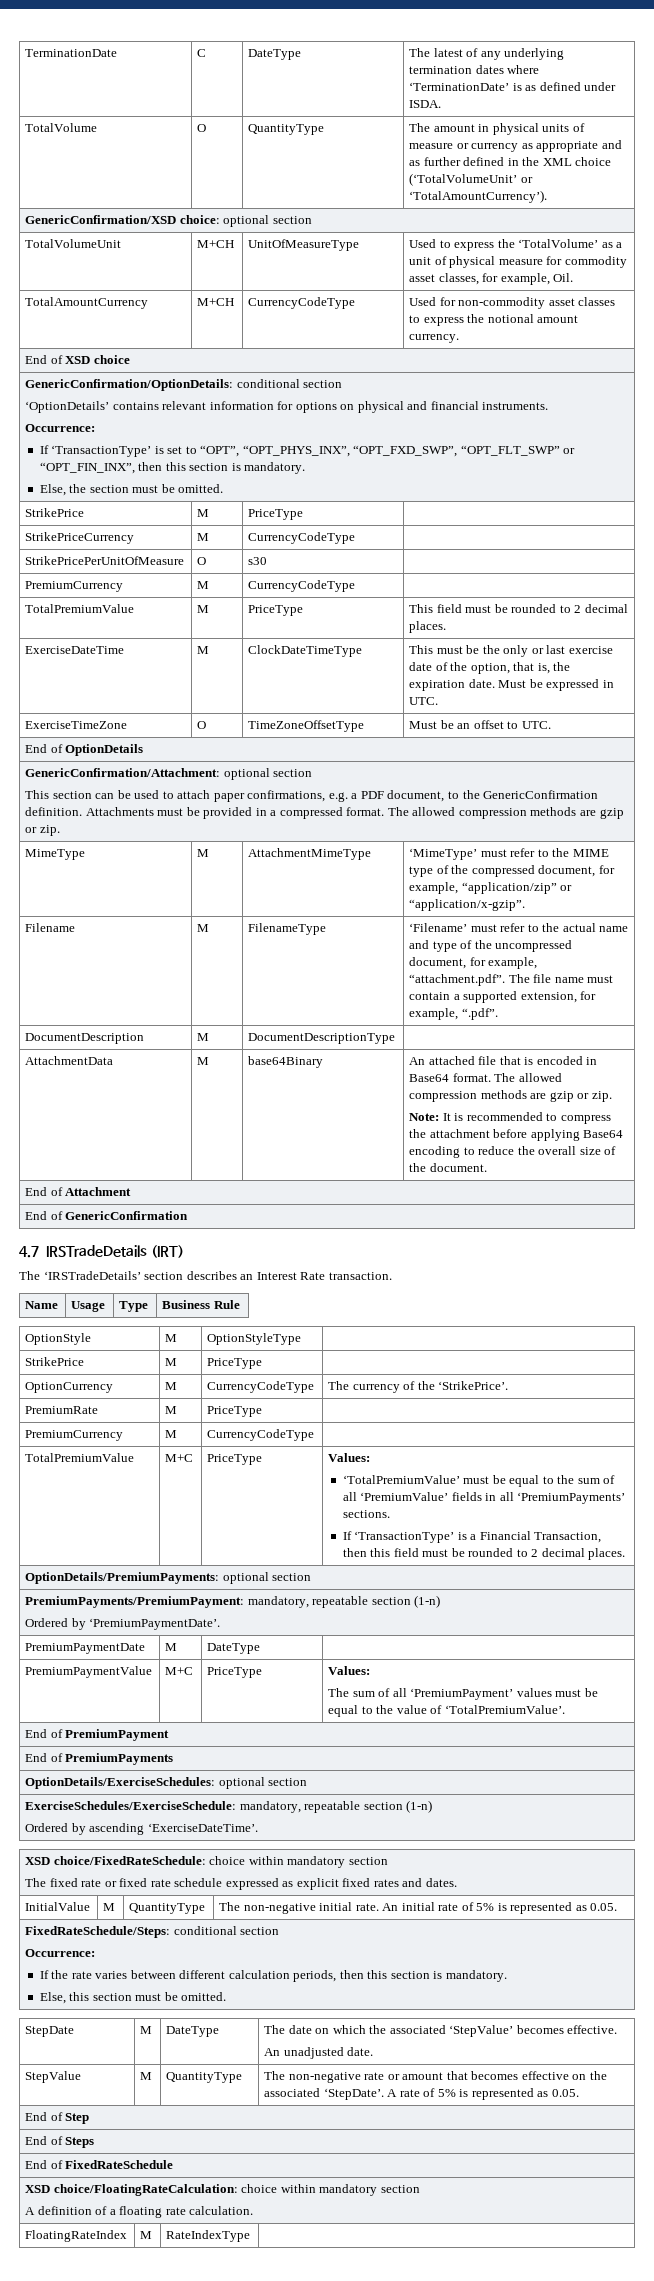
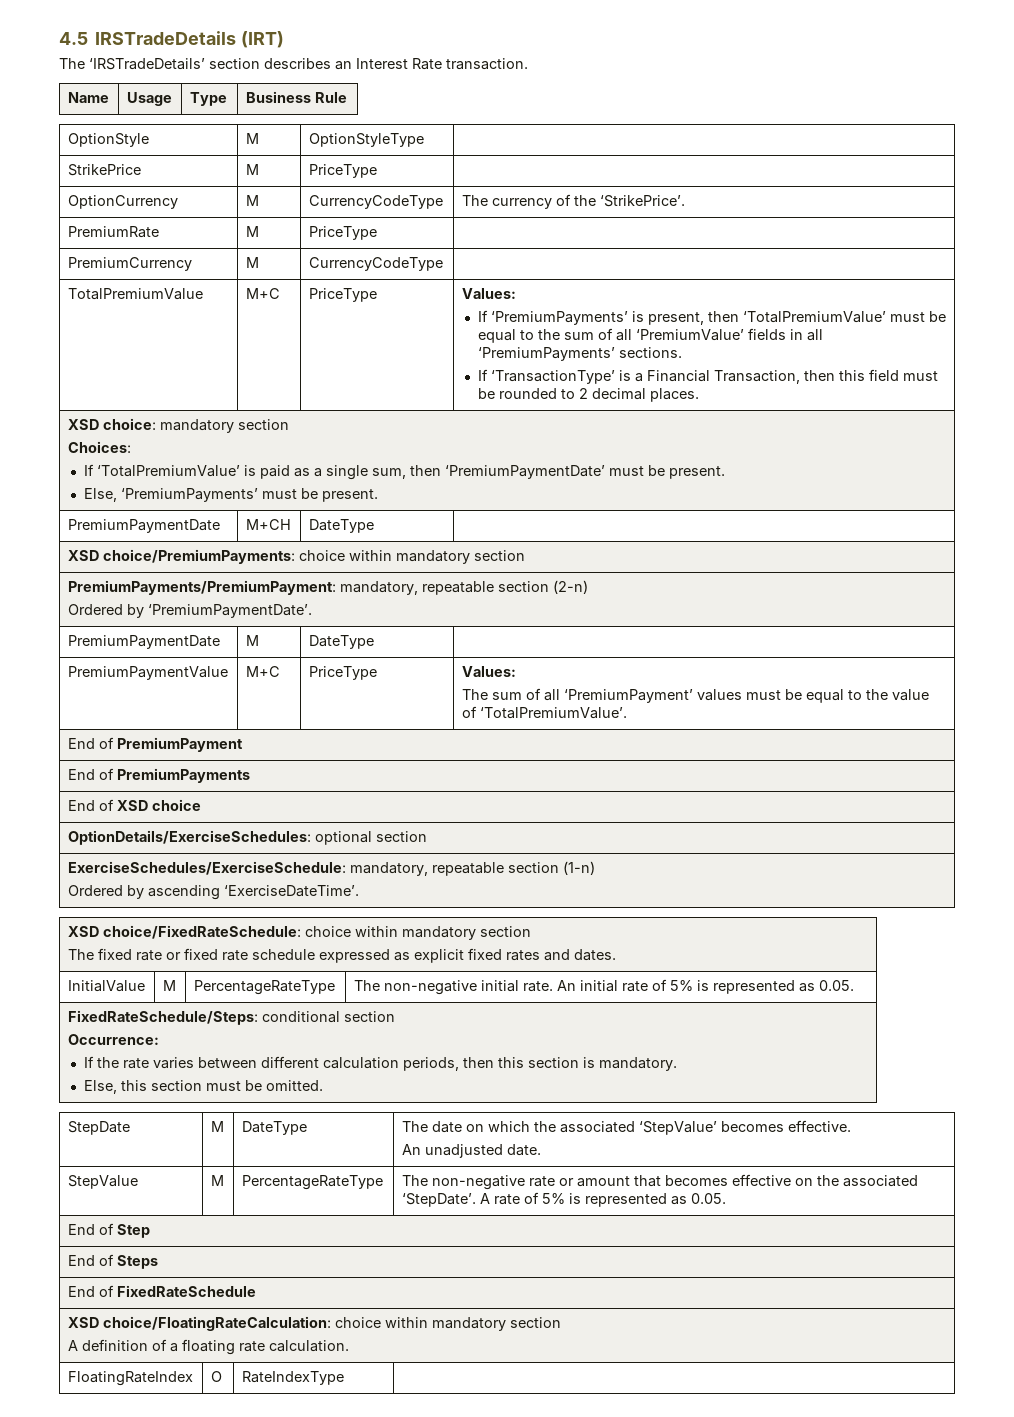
- TerminationDate | C | DateType | The latest of any underlying termination dates where ‘TerminationDate’ is as defined under ISDA.
- TotalVolume | O | QuantityType | The amount in physical units of measure or currency as appropriate and as further defined in the XML choice (‘TotalVolumeUnit’ or ‘TotalAmountCurrency’).
- GenericConfirmation/XSD choice: optional section
- TotalVolumeUnit | M+CH | UnitOfMeasureType | Used to express the ‘TotalVolume’ as a unit of physical measure for commodity asset classes, for example, Oil.
- TotalAmountCurrency | M+CH | CurrencyCodeType | Used for non-commodity asset classes to express the notional amount currency.
- End of XSD choice
- GenericConfirmation/OptionDetails: conditional section
- ‘OptionDetails’ contains relevant information for options on physical and financial instruments.
- Occurrence:
- If ‘TransactionType’ is set to “OPT”, “OPT_PHYS_INX”, “OPT_FXD_SWP”, “OPT_FLT_SWP” or “OPT_FIN_INX”, then this section is mandatory.
- Else, the section must be omitted.
- StrikePrice | M | PriceType |
- StrikePriceCurrency | M | CurrencyCodeType |
- StrikePricePerUnitOfMeasure | O | s30 |
- PremiumCurrency | M | CurrencyCodeType |
- TotalPremiumValue | M | PriceType | This field must be rounded to 2 decimal places.
- ExerciseDateTime | M | ClockDateTimeType | This must be the only or last exercise date of the option, that is, the expiration date. Must be expressed in UTC.
- ExerciseTimeZone | O | TimeZoneOffsetType | Must be an offset to UTC.
- End of OptionDetails
- GenericConfirmation/Attachment: optional section
- This section can be used to attach paper confirmations, e.g. a PDF document, to the GenericConfirmation definition. Attachments must be provided in a compressed format. The allowed compression methods are gzip or zip.
- MimeType | M | AttachmentMimeType | ‘MimeType’ must refer to the MIME type of the compressed document, for example, “application/zip” or “application/x-gzip”.
- Filename | M | FilenameType | ‘Filename’ must refer to the actual name and type of the uncompressed document, for example, “attachment.pdf”. The file name must contain a supported extension, for example, “.pdf”.
- DocumentDescription | M | DocumentDescriptionType |
- AttachmentData | M | base64Binary | An attached file that is encoded in Base64 format. The allowed compression methods are gzip or zip.
- Note: It is recommended to compress the attachment before applying Base64 encoding to reduce the overall size of the document.
- End of Attachment
- End of GenericConfirmation
- 4.7 IRSTradeDetails (IRT)
+ 4.5 IRSTradeDetails (IRT)
  TotalPremiumValue | M+C | PriceType | Values:
- ‘TotalPremiumValue’ must be equal to the sum of all ‘PremiumValue’ fields in all ‘PremiumPayments’ sections.
+ If ‘PremiumPayments’ is present, then ‘TotalPremiumValue’ must be equal to the sum of all ‘PremiumValue’ fields in all ‘PremiumPayments’ sections.
- OptionDetails/PremiumPayments: optional section
+ XSD choice: mandatory section
+ Choices:
+ If ‘TotalPremiumValue’ is paid as a single sum, then ‘PremiumPaymentDate’ must be present.
+ Else, ‘PremiumPayments’ must be present.
+ PremiumPaymentDate | M+CH | DateType |
+ XSD choice/PremiumPayments: choice within mandatory section
- PremiumPayments/PremiumPayment: mandatory, repeatable section (1-n)
+ PremiumPayments/PremiumPayment: mandatory, repeatable section (2-n)
+ End of XSD choice
- InitialValue | M | QuantityType | The non-negative initial rate. An initial rate of 5% is represented as 0.05.
+ InitialValue | M | PercentageRateType | The non-negative initial rate. An initial rate of 5% is represented as 0.05.
- StepValue | M | QuantityType | The non-negative rate or amount that becomes effective on the associated ‘StepDate’. A rate of 5% is represented as 0.05.
+ StepValue | M | PercentageRateType | The non-negative rate or amount that becomes effective on the associated ‘StepDate’. A rate of 5% is represented as 0.05.
- FloatingRateIndex | M | RateIndexType |
+ FloatingRateIndex | O | RateIndexType |

